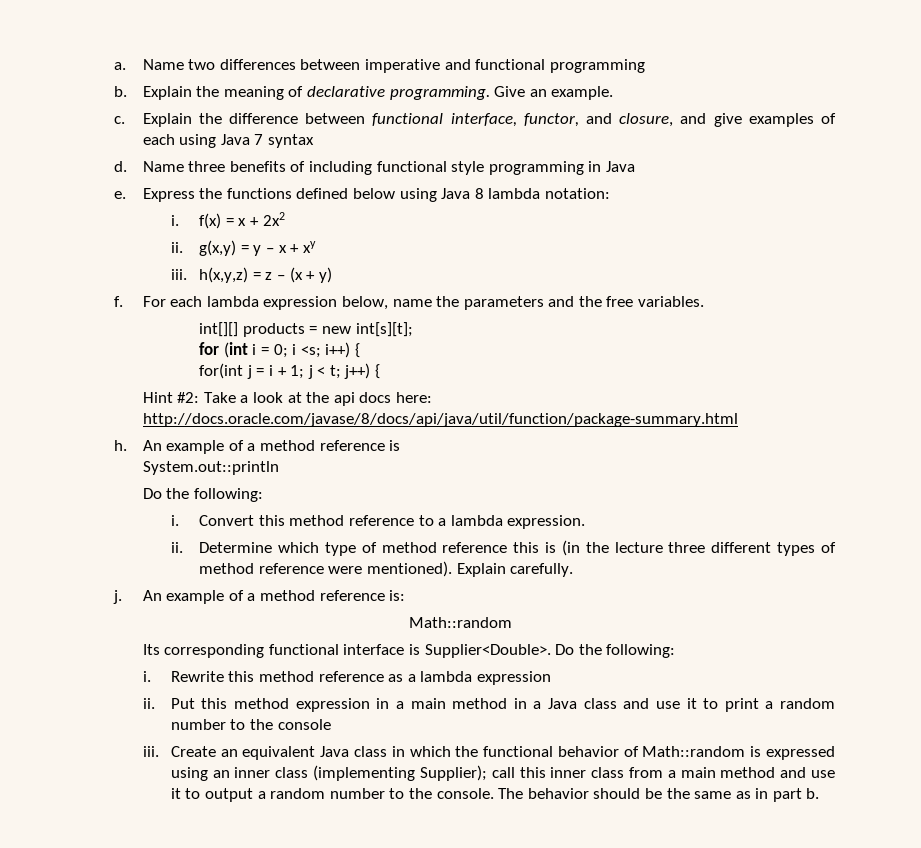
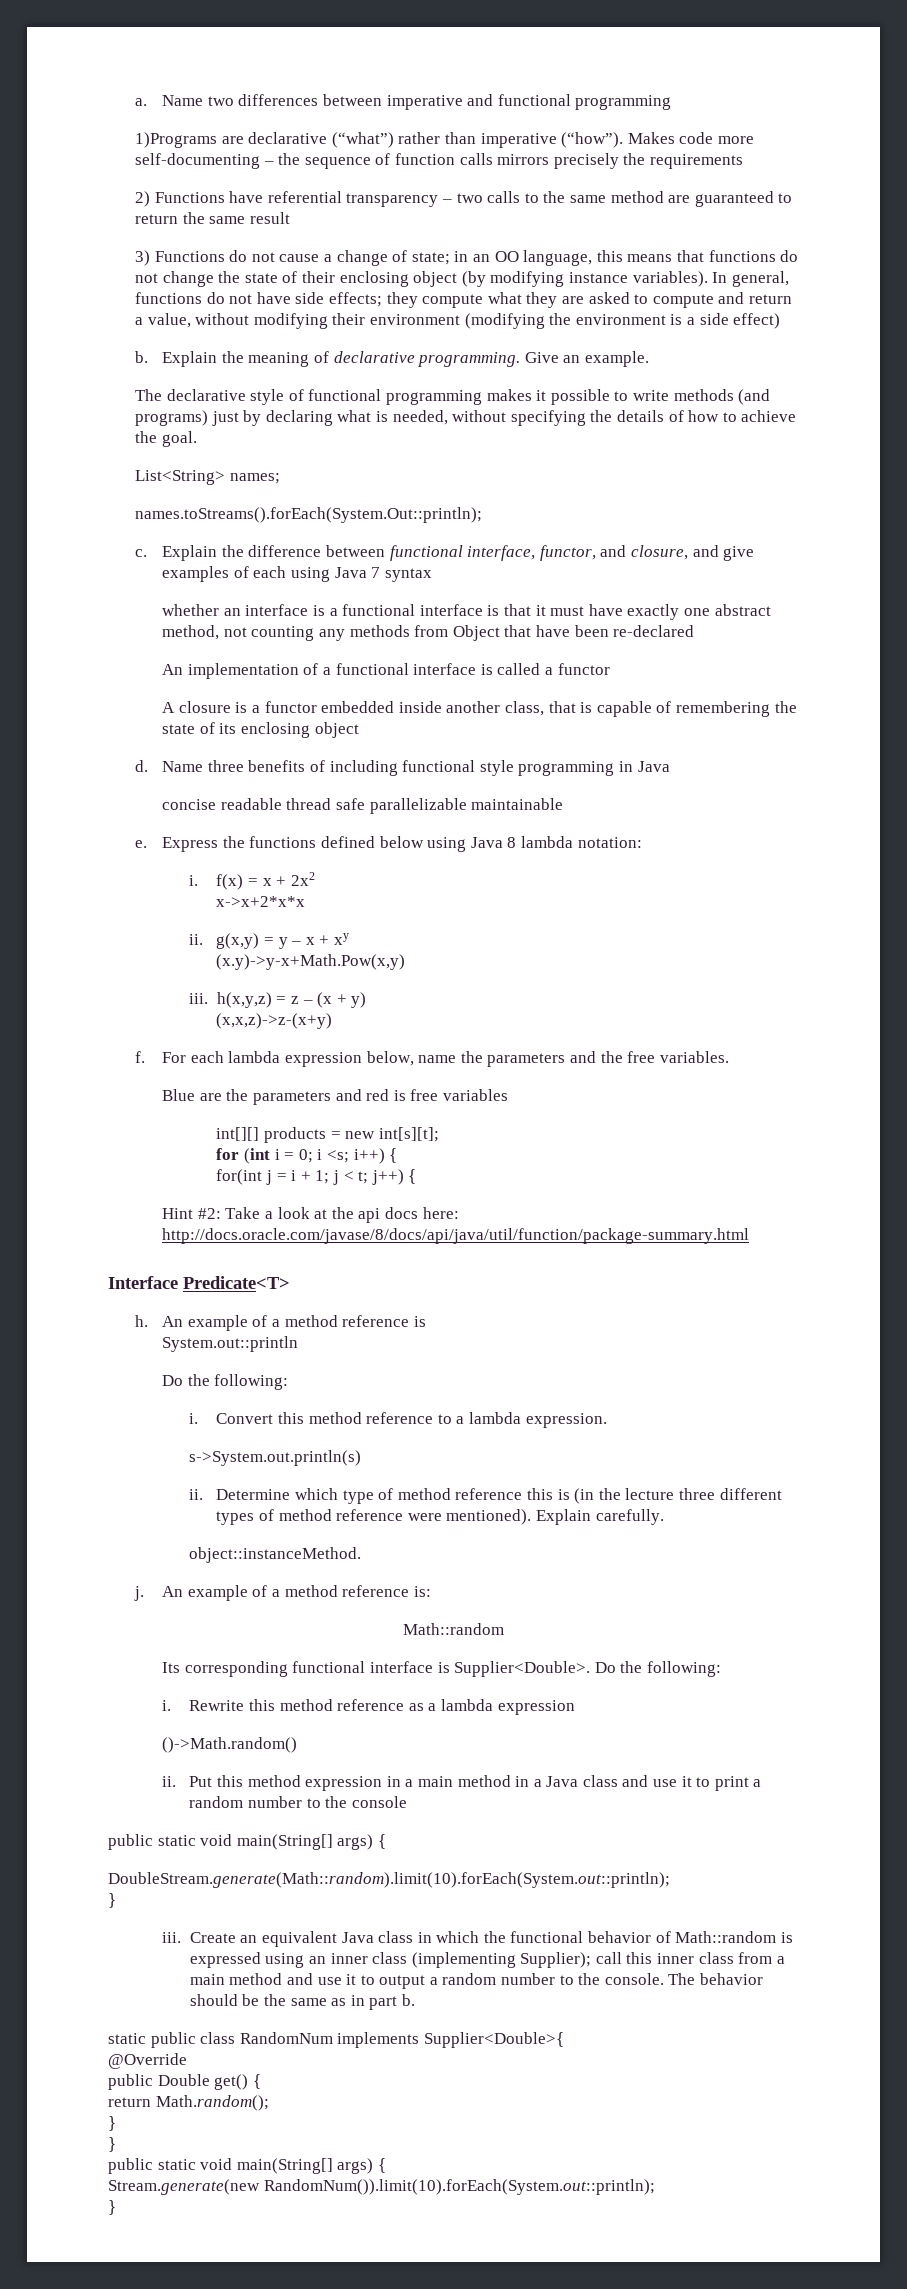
+ 1)Programs are declarative (“what”) rather than imperative (“how”). Makes code more self-documenting – the sequence of function calls mirrors precisely the requirements
+ 2) Functions have referential transparency – two calls to the same method are guaranteed to return the same result
+ 3) Functions do not cause a change of state; in an OO language, this means that functions do not change the state of their enclosing object (by modifying instance variables). In general, functions do not have side effects; they compute what they are asked to compute and return a value, without modifying their environment (modifying the environment is a side effect)
+ The declarative style of functional programming makes it possible to write methods (and programs) just by declaring what is needed, without specifying the details of how to achieve the goal.
+ List<String> names;
+ names.toStreams().forEach(System.Out::println);
+ whether an interface is a functional interface is that it must have exactly one abstract method, not counting any methods from Object that have been re-declared
+ An implementation of a functional interface is called a functor
+ A closure is a functor embedded inside another class, that is capable of remembering the state of its enclosing object
+ concise readable thread safe parallelizable maintainable
+ x->x+2*x*x
+ (x.y)->y-x+Math.Pow(x,y)
+ (x,x,z)->z-(x+y)
+ Blue are the parameters and red is free variables
+ Interface Predicate<T>
+ s->System.out.println(s)
+ object::instanceMethod.
+ ()->Math.random()
  Put this method expression in a main method in a Java class and use it to print a random number to the console
+ public static void main(String[] args) {
+ DoubleStream.generate(Math::random).limit(10).forEach(System.out::println);
+ }
+ static public class RandomNum implements Supplier<Double>{
+ @Override
+ public Double get() {
+ return Math.random();
+ }
+ }
+ public static void main(String[] args) {
+ Stream.generate(new RandomNum()).limit(10).forEach(System.out::println);
+ }

